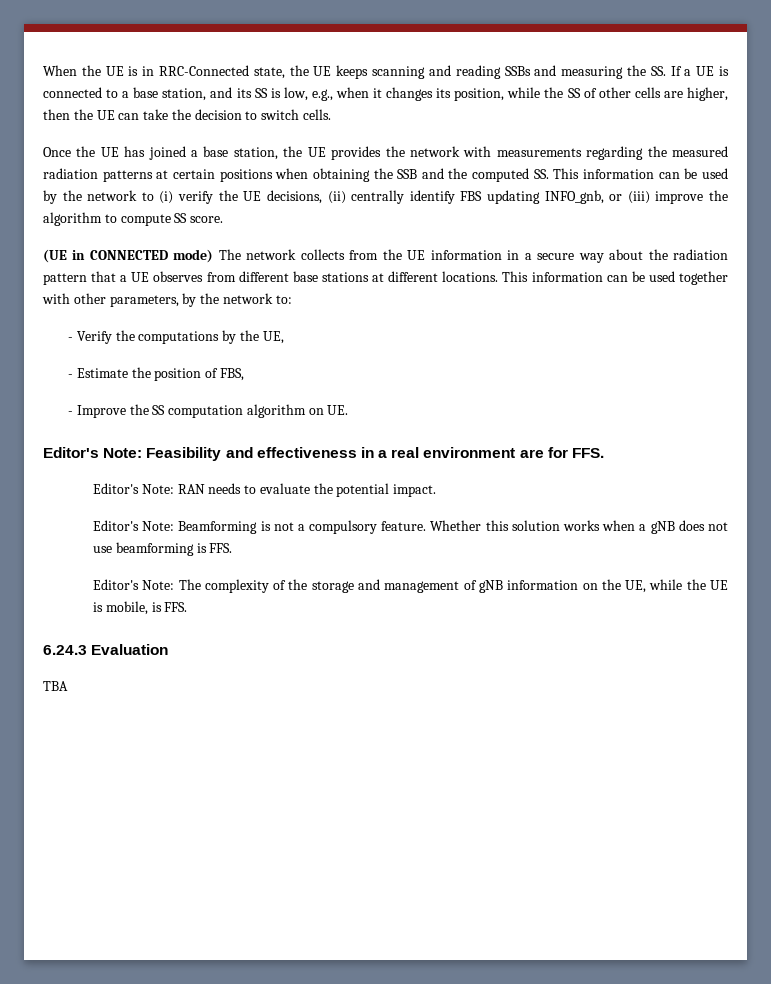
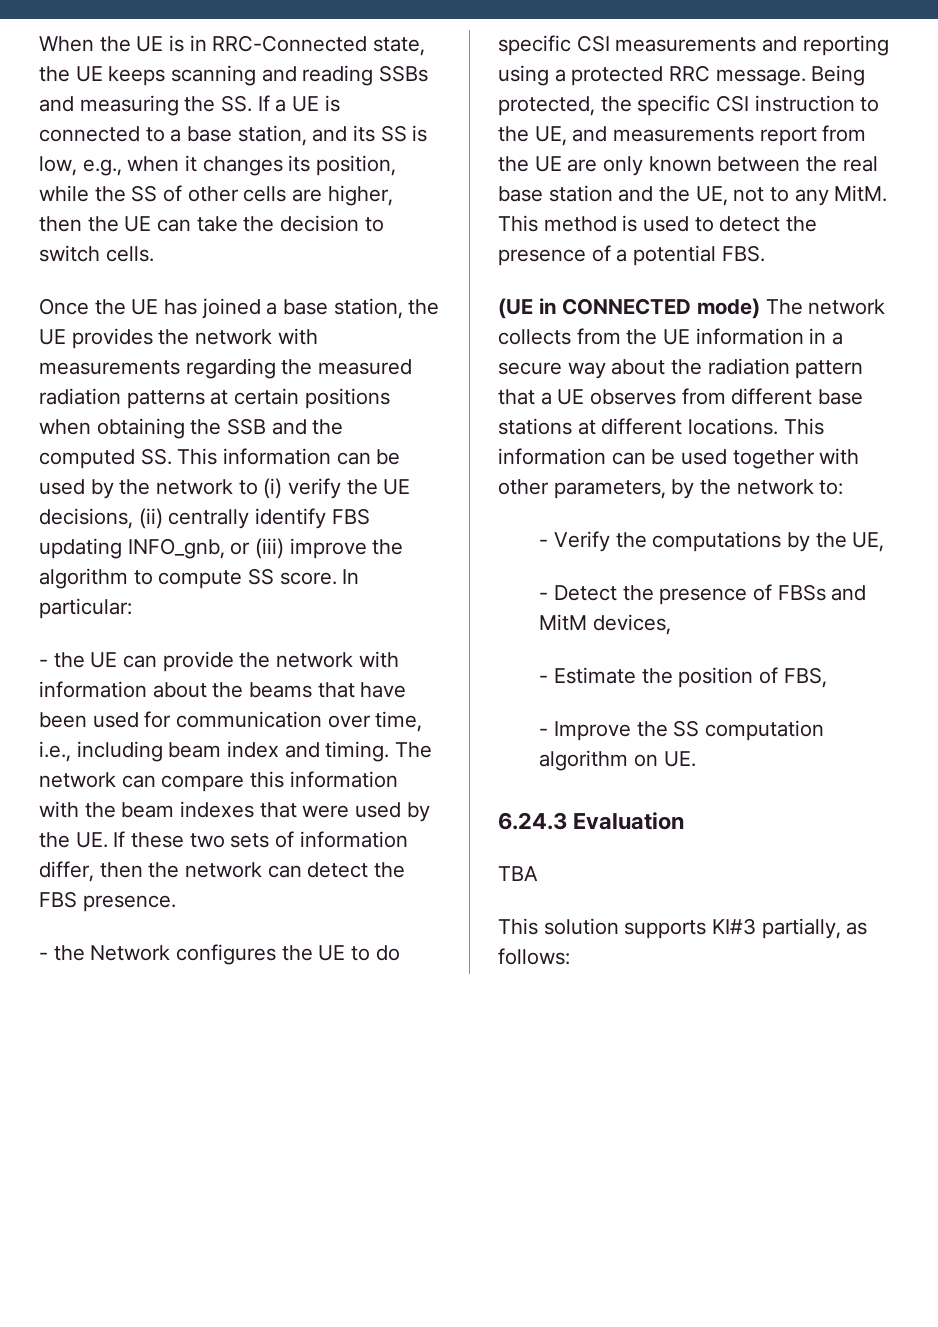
+ In particular:
+ - the UE can provide the network with information about the beams that have been used for communication over time, i.e., including beam index and timing. The network can compare this information with the beam indexes that were used by the UE. If these two sets of information differ, then the network can detect the FBS presence.
+ - the Network configures the UE to do specific CSI measurements and reporting using a protected RRC message. Being protected, the specific CSI instruction to the UE, and measurements report from the UE are only known between the real base station and the UE, not to any MitM. This method is used to detect the presence of a potential FBS.
+ - Detect the presence of FBSs and MitM devices,
- Editor's Note: Feasibility and effectiveness in a real environment are for FFS.
- Editor's Note: RAN needs to evaluate the potential impact.
- Editor's Note: Beamforming is not a compulsory feature. Whether this solution works when a gNB does not use beamforming is FFS.
- Editor's Note: The complexity of the storage and management of gNB information on the UE, while the UE is mobile, is FFS.
  6.24.3 Evaluation
  TBA
+ This solution supports KI#3 partially, as follows:

